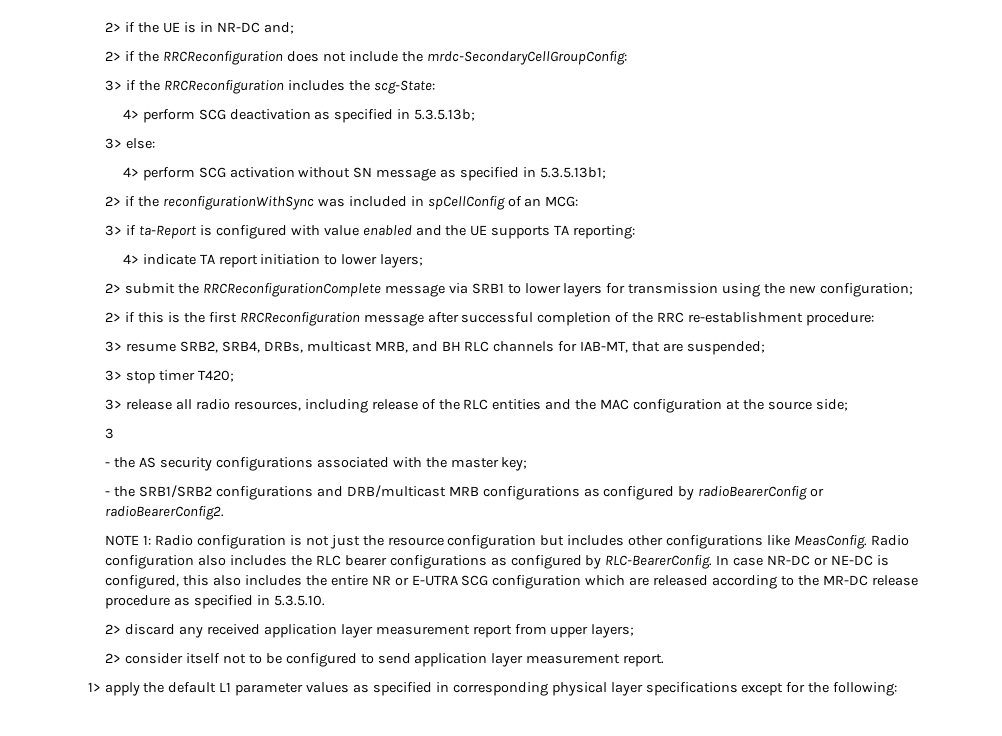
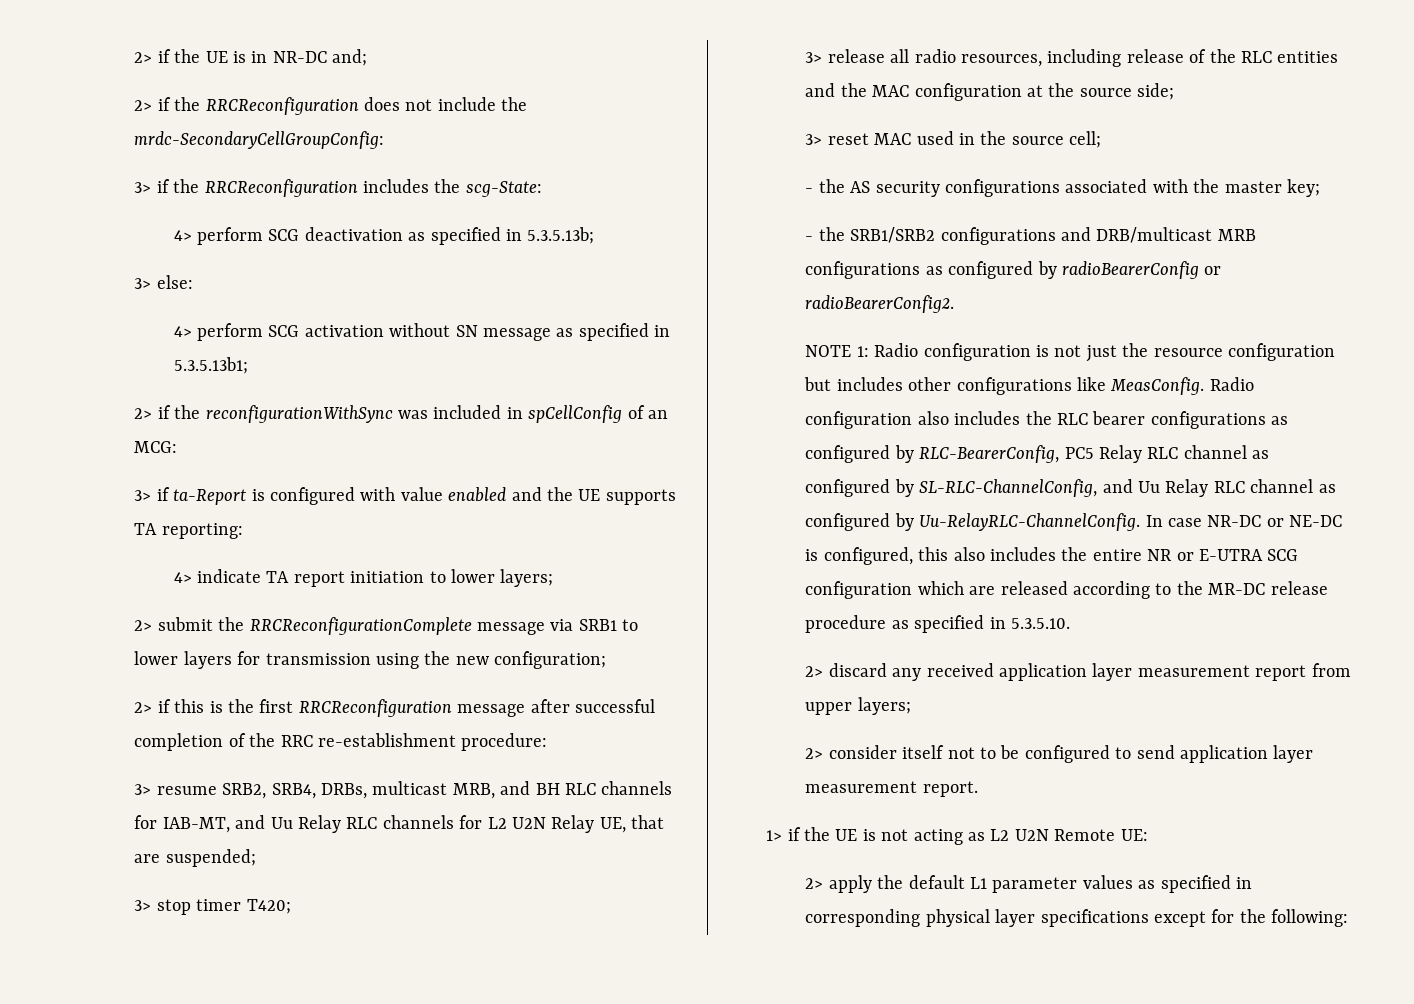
- 3> resume SRB2, SRB4, DRBs, multicast MRB, and BH RLC channels for IAB-MT, that are suspended;
+ 3> resume SRB2, SRB4, DRBs, multicast MRB, and BH RLC channels for IAB-MT, and Uu Relay RLC channels for L2 U2N Relay UE, that are suspended;
- 3
+ 3> reset MAC used in the source cell;
- Radio configuration also includes the RLC bearer configurations as configured by RLC-BearerConfig.
+ Radio configuration also includes the RLC bearer configurations as configured by RLC-BearerConfig, PC5 Relay RLC channel as configured by SL-RLC-ChannelConfig, and Uu Relay RLC channel as configured by Uu-RelayRLC-ChannelConfig.
- 1> apply the default L1 parameter values as specified in corresponding physical layer specifications except for the following:
+ 1> if the UE is not acting as L2 U2N Remote UE:
+ 2> apply the default L1 parameter values as specified in corresponding physical layer specifications except for the following:

